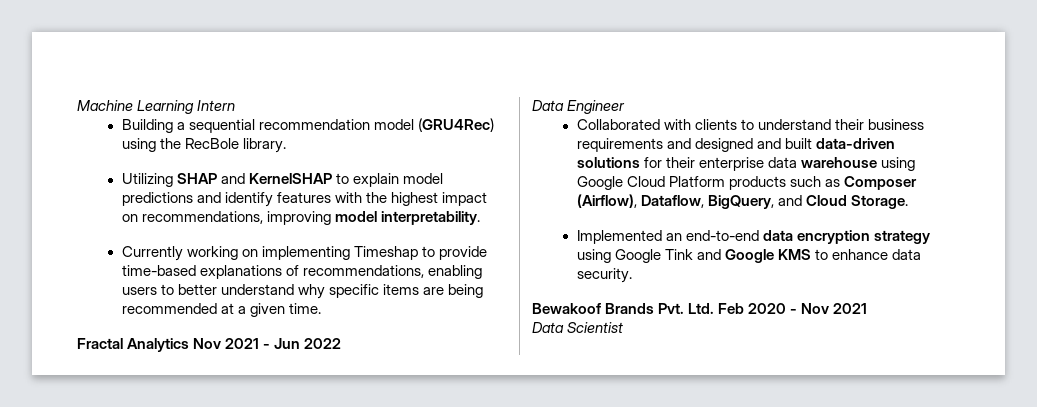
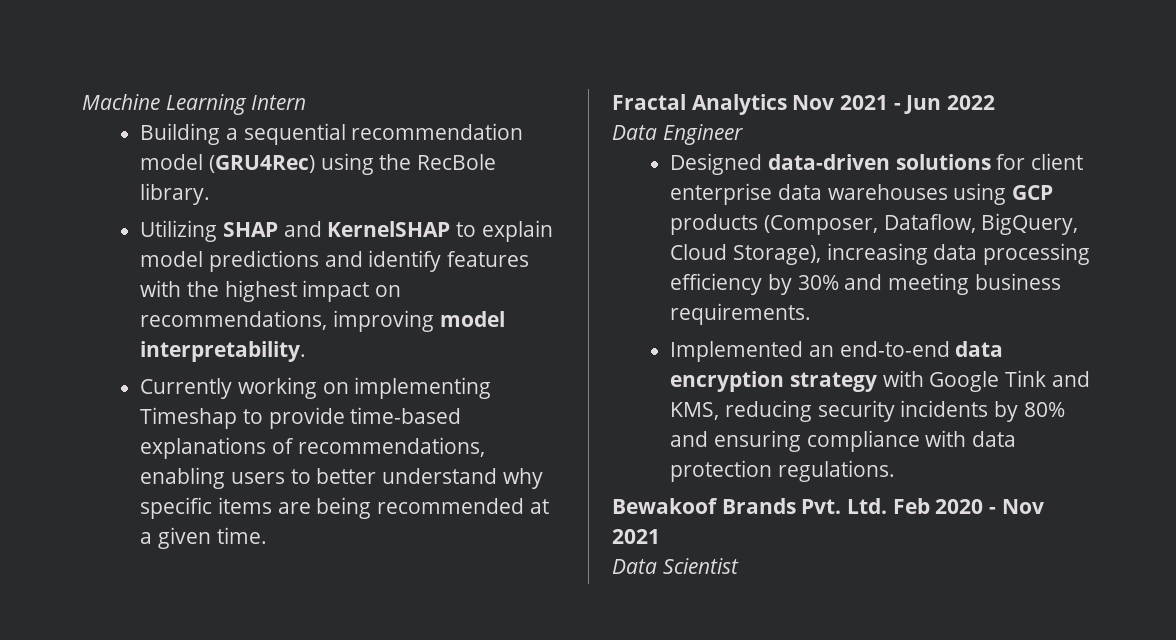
- Collaborated with clients to understand their business requirements and designed and built data-driven solutions for their enterprise data warehouse using Google Cloud Platform products such as Composer (Airflow), Dataflow, BigQuery, and Cloud Storage.
+ Designed data-driven solutions for client enterprise data warehouses using GCP products (Composer, Dataflow, BigQuery, Cloud Storage), increasing data processing efficiency by 30% and meeting business requirements.
- Implemented an end-to-end data encryption strategy using Google Tink and Google KMS to enhance data security.
+ Implemented an end-to-end data encryption strategy with Google Tink and KMS, reducing security incidents by 80% and ensuring compliance with data protection regulations.

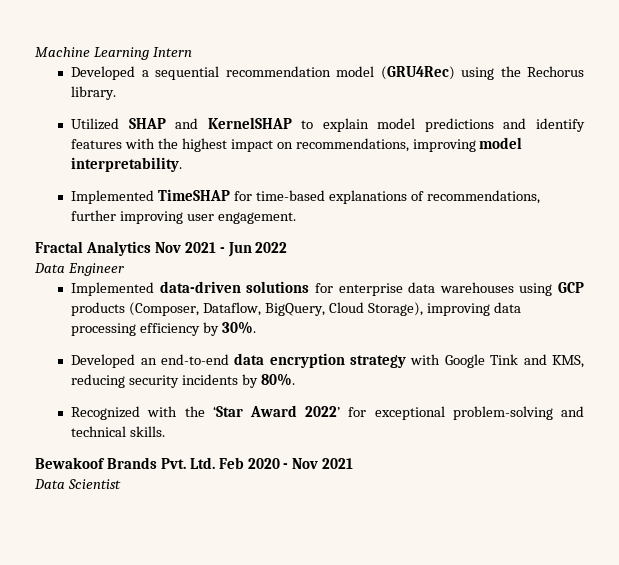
- Building a sequential recommendation model (GRU4Rec) using the RecBole library.
+ Developed a sequential recommendation model (GRU4Rec) using the Rechorus library.
- Utilizing SHAP and KernelSHAP to explain model predictions and identify features with the highest impact on recommendations, improving model interpretability.
+ Utilized SHAP and KernelSHAP to explain model predictions and identify features with the highest impact on recommendations, improving model interpretability.
- Currently working on implementing Timeshap to provide time-based explanations of recommendations, enabling users to better understand why specific items are being recommended at a given time.
+ Implemented TimeSHAP for time-based explanations of recommendations, further improving user engagement.
- Designed data-driven solutions for client enterprise data warehouses using GCP products (Composer, Dataflow, BigQuery, Cloud Storage), increasing data processing efficiency by 30% and meeting business requirements.
- Implemented an end-to-end data encryption strategy with Google Tink and KMS, reducing security incidents by 80% and ensuring compliance with data protection regulations.
+ Implemented data-driven solutions for enterprise data warehouses using GCP products (Composer, Dataflow, BigQuery, Cloud Storage), improving data processing efficiency by 30%.
+ Developed an end-to-end data encryption strategy with Google Tink and KMS, reducing security incidents by 80%.
+ Recognized with the ‘Star Award 2022’ for exceptional problem-solving and technical skills.

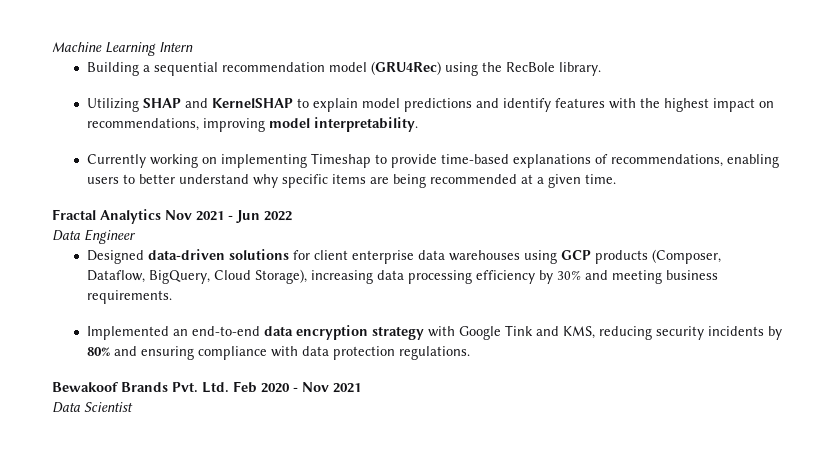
- Developed a sequential recommendation model (GRU4Rec) using the Rechorus library.
+ Building a sequential recommendation model (GRU4Rec) using the RecBole library.
- Utilized SHAP and KernelSHAP to explain model predictions and identify features with the highest impact on recommendations, improving model interpretability.
+ Utilizing SHAP and KernelSHAP to explain model predictions and identify features with the highest impact on recommendations, improving model interpretability.
- Implemented TimeSHAP for time-based explanations of recommendations, further improving user engagement.
+ Currently working on implementing Timeshap to provide time-based explanations of recommendations, enabling users to better understand why specific items are being recommended at a given time.
- Implemented data-driven solutions for enterprise data warehouses using GCP products (Composer, Dataflow, BigQuery, Cloud Storage), improving data processing efficiency by 30%.
- Developed an end-to-end data encryption strategy with Google Tink and KMS, reducing security incidents by 80%.
- Recognized with the ‘Star Award 2022’ for exceptional problem-solving and technical skills.
+ Designed data-driven solutions for client enterprise data warehouses using GCP products (Composer, Dataflow, BigQuery, Cloud Storage), increasing data processing efficiency by 30% and meeting business requirements.
+ Implemented an end-to-end data encryption strategy with Google Tink and KMS, reducing security incidents by 80% and ensuring compliance with data protection regulations.

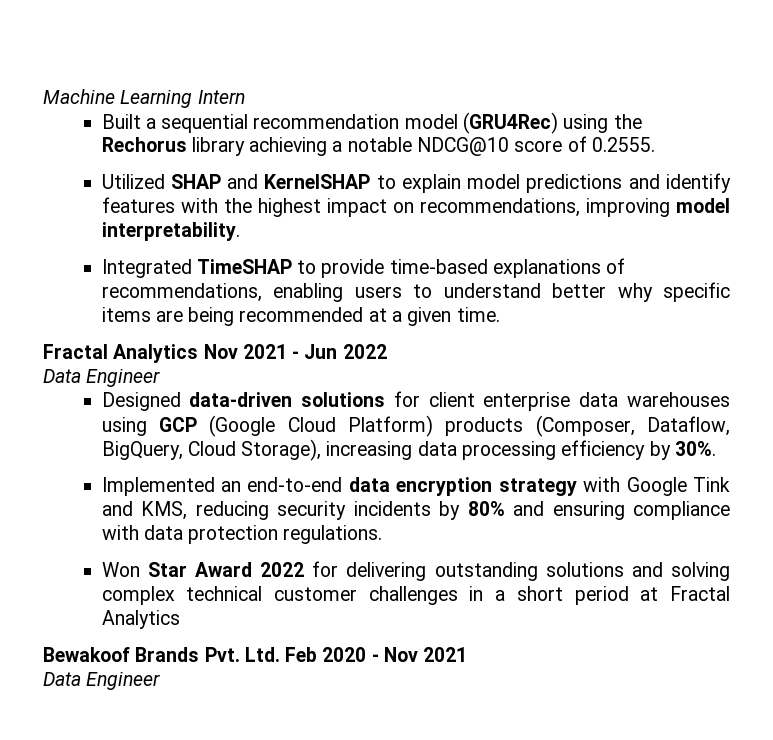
- Building a sequential recommendation model (GRU4Rec) using the RecBole library.
- Utilizing SHAP and KernelSHAP to explain model predictions and identify features with the highest impact on recommendations, improving model interpretability.
+ Built a sequential recommendation model (GRU4Rec) using the Rechorus library achieving a notable NDCG@10 score of 0.2555.
+ Utilized SHAP and KernelSHAP to explain model predictions and identify features with the highest impact on recommendations, improving model interpretability.
- Currently working on implementing Timeshap to provide time-based explanations of recommendations, enabling users to better understand why specific items are being recommended at a given time.
+ Integrated TimeSHAP to provide time-based explanations of recommendations, enabling users to understand better why specific items are being recommended at a given time.
- Designed data-driven solutions for client enterprise data warehouses using GCP products (Composer, Dataflow, BigQuery, Cloud Storage), increasing data processing efficiency by 30% and meeting business requirements.
+ Designed data-driven solutions for client enterprise data warehouses using GCP (Google Cloud Platform) products (Composer, Dataflow, BigQuery, Cloud Storage), increasing data processing efficiency by 30%.
+ Won Star Award 2022 for delivering outstanding solutions and solving complex technical customer challenges in a short period at Fractal Analytics
  Bewakoof Brands Pvt. Ltd. Feb 2020 - Nov 2021
- Data Scientist
+ Data Engineer

